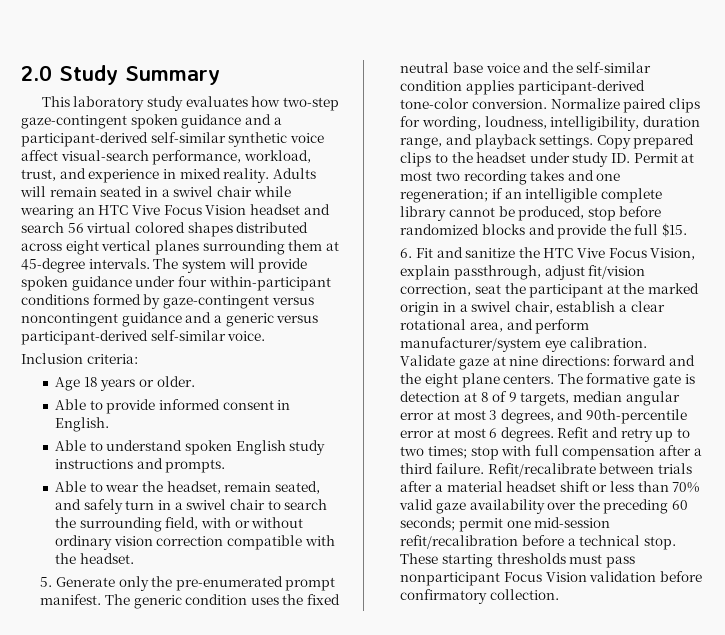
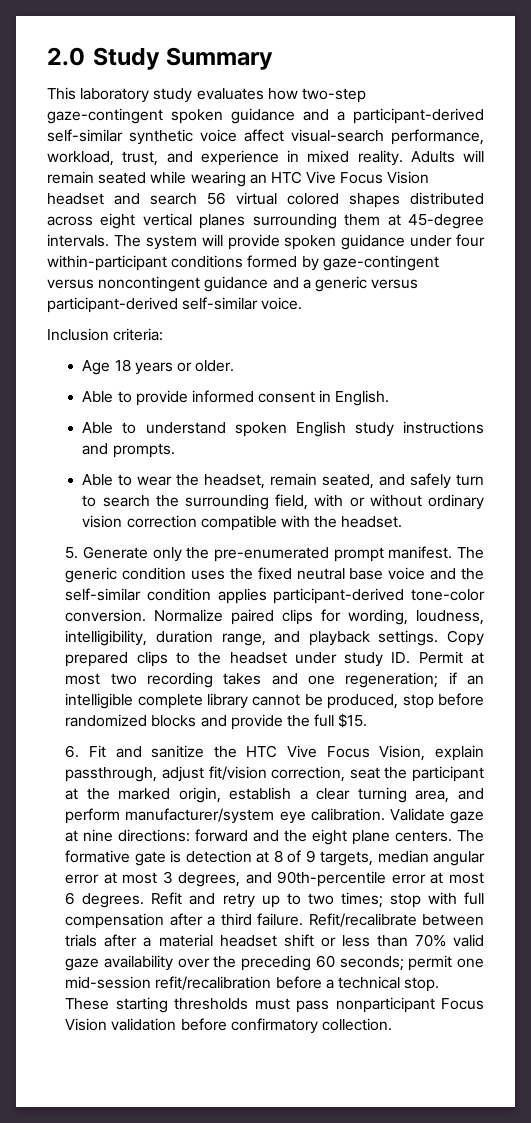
- Adults will remain seated in a swivel chair while wearing an HTC Vive Focus Vision headset and search 56 virtual colored shapes distributed across eight vertical planes surrounding them at 45-degree intervals.
+ Adults will remain seated while wearing an HTC Vive Focus Vision headset and search 56 virtual colored shapes distributed across eight vertical planes surrounding them at 45-degree intervals.
- Able to wear the headset, remain seated, and safely turn in a swivel chair to search the surrounding field, with or without ordinary vision correction compatible with the headset.
+ Able to wear the headset, remain seated, and safely turn to search the surrounding field, with or without ordinary vision correction compatible with the headset.
- 6. Fit and sanitize the HTC Vive Focus Vision, explain passthrough, adjust fit/vision correction, seat the participant at the marked origin in a swivel chair, establish a clear rotational area, and perform manufacturer/system eye calibration.
+ 6. Fit and sanitize the HTC Vive Focus Vision, explain passthrough, adjust fit/vision correction, seat the participant at the marked origin, establish a clear turning area, and perform manufacturer/system eye calibration.

